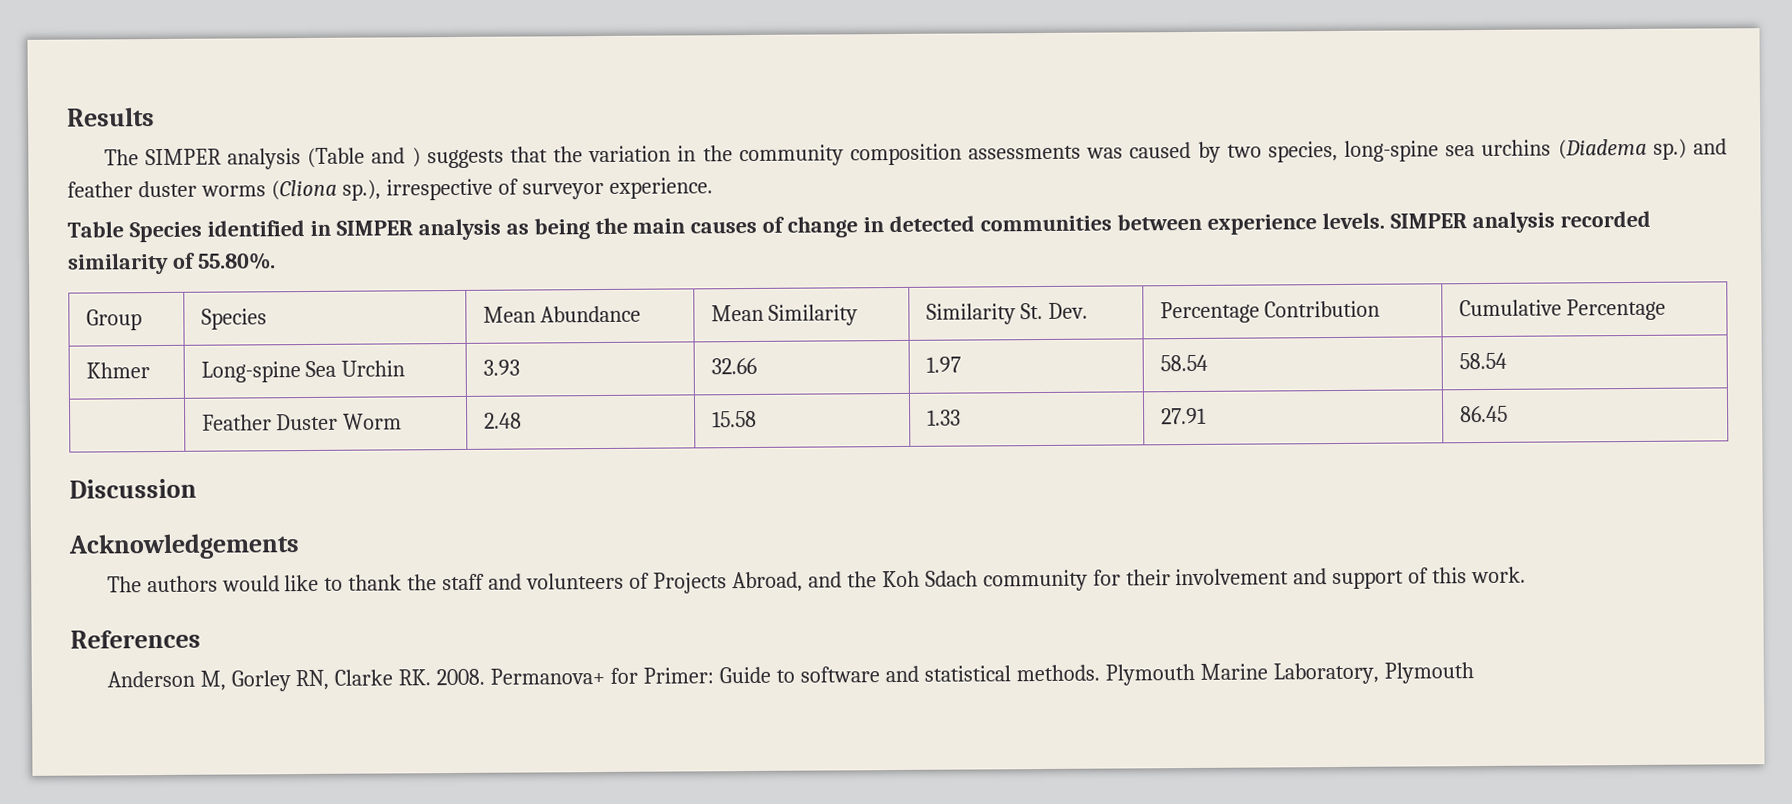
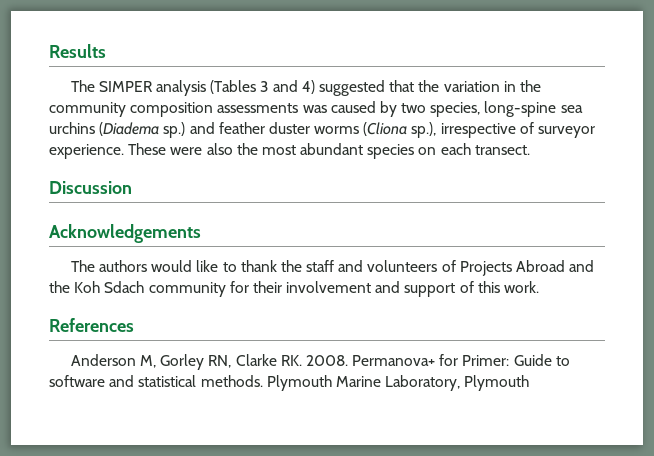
- The SIMPER analysis (Table and ) suggests that the variation in the community composition assessments was caused by two species, long-spine sea urchins (Diadema sp.) and feather duster worms (Cliona sp.), irrespective of surveyor experience.
- Table Species identified in SIMPER analysis as being the main causes of change in detected communities between experience levels. SIMPER analysis recorded similarity of 55.80%.
- Group | Species | Mean Abundance | Mean Similarity | Similarity St. Dev. | Percentage Contribution | Cumulative Percentage
- Khmer | Long-spine Sea Urchin | 3.93 | 32.66 | 1.97 | 58.54 | 58.54
- | Feather Duster Worm | 2.48 | 15.58 | 1.33 | 27.91 | 86.45
+ The SIMPER analysis (Tables 3 and 4) suggested that the variation in the community composition assessments was caused by two species, long-spine sea urchins (Diadema sp.) and feather duster worms (Cliona sp.), irrespective of surveyor experience. These were also the most abundant species on each transect.
- The authors would like to thank the staff and volunteers of Projects Abroad, and the Koh Sdach community for their involvement and support of this work.
+ The authors would like to thank the staff and volunteers of Projects Abroad and the Koh Sdach community for their involvement and support of this work.

